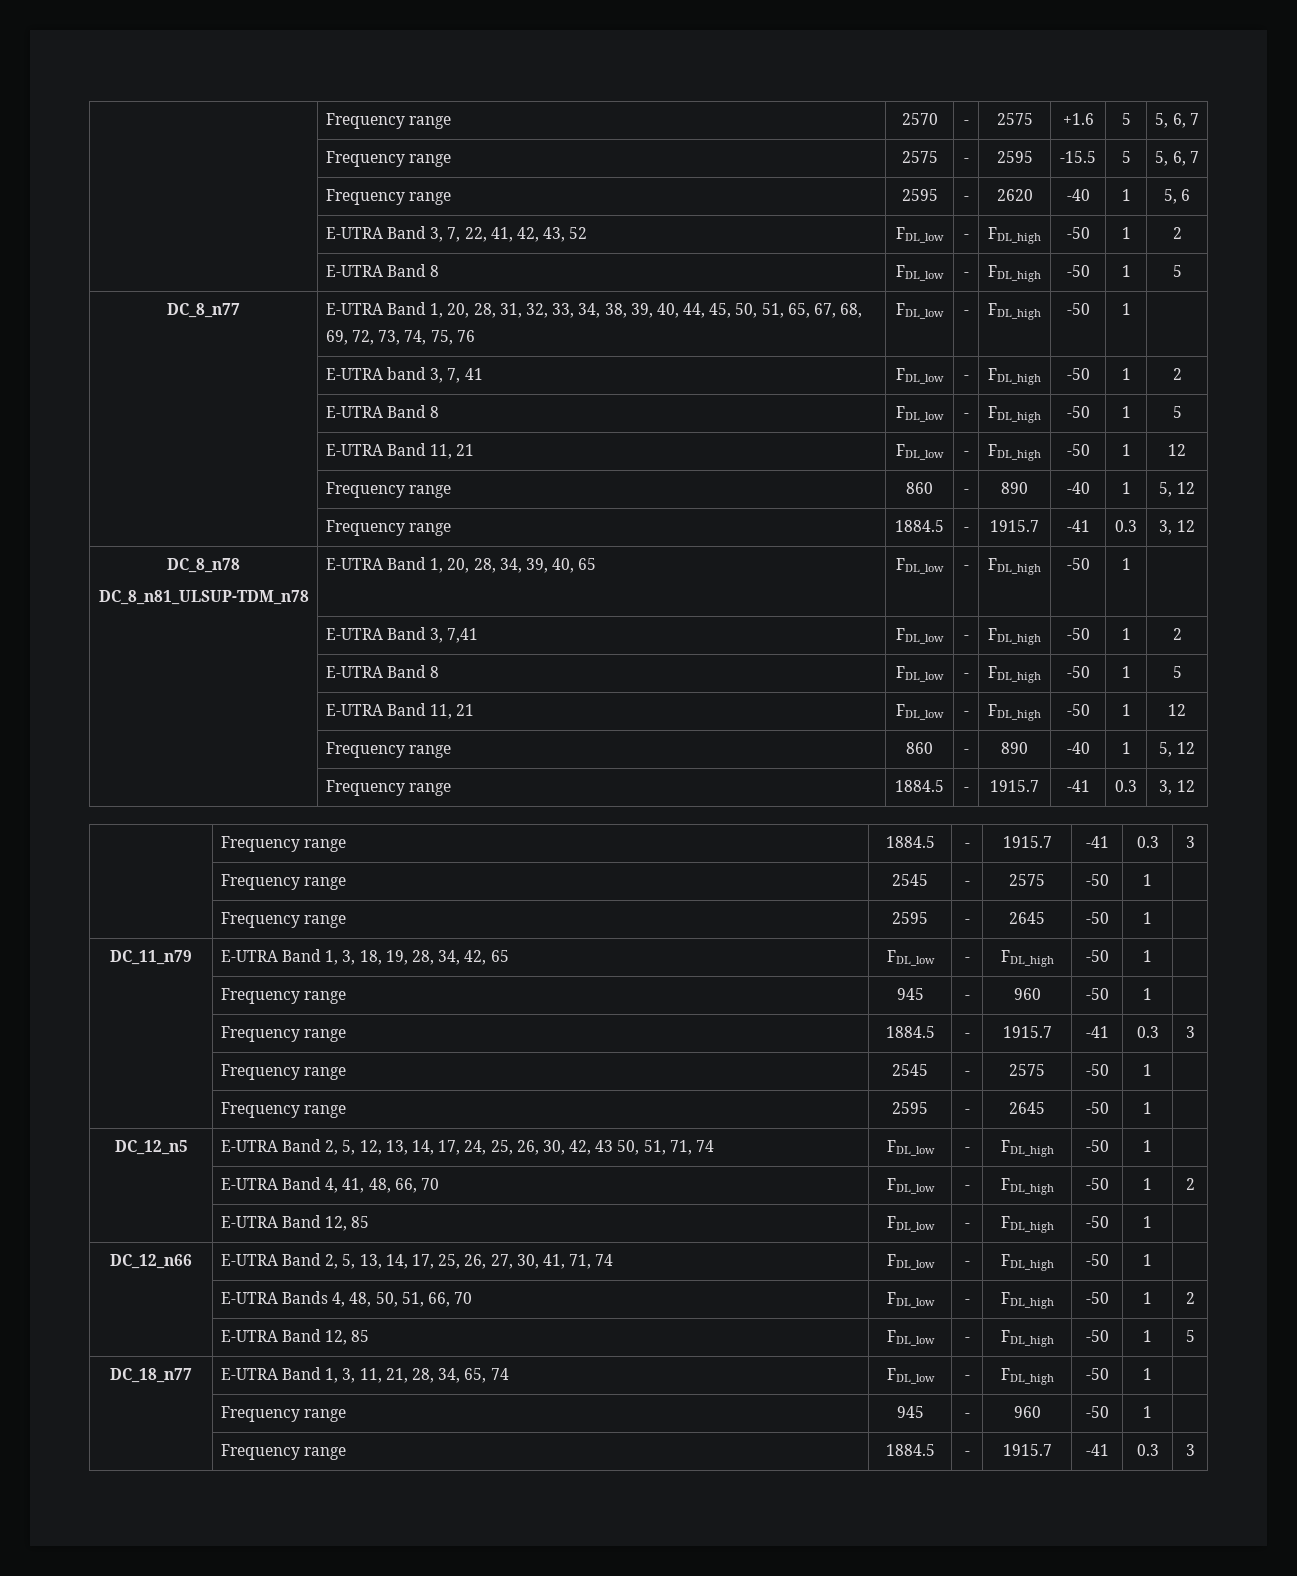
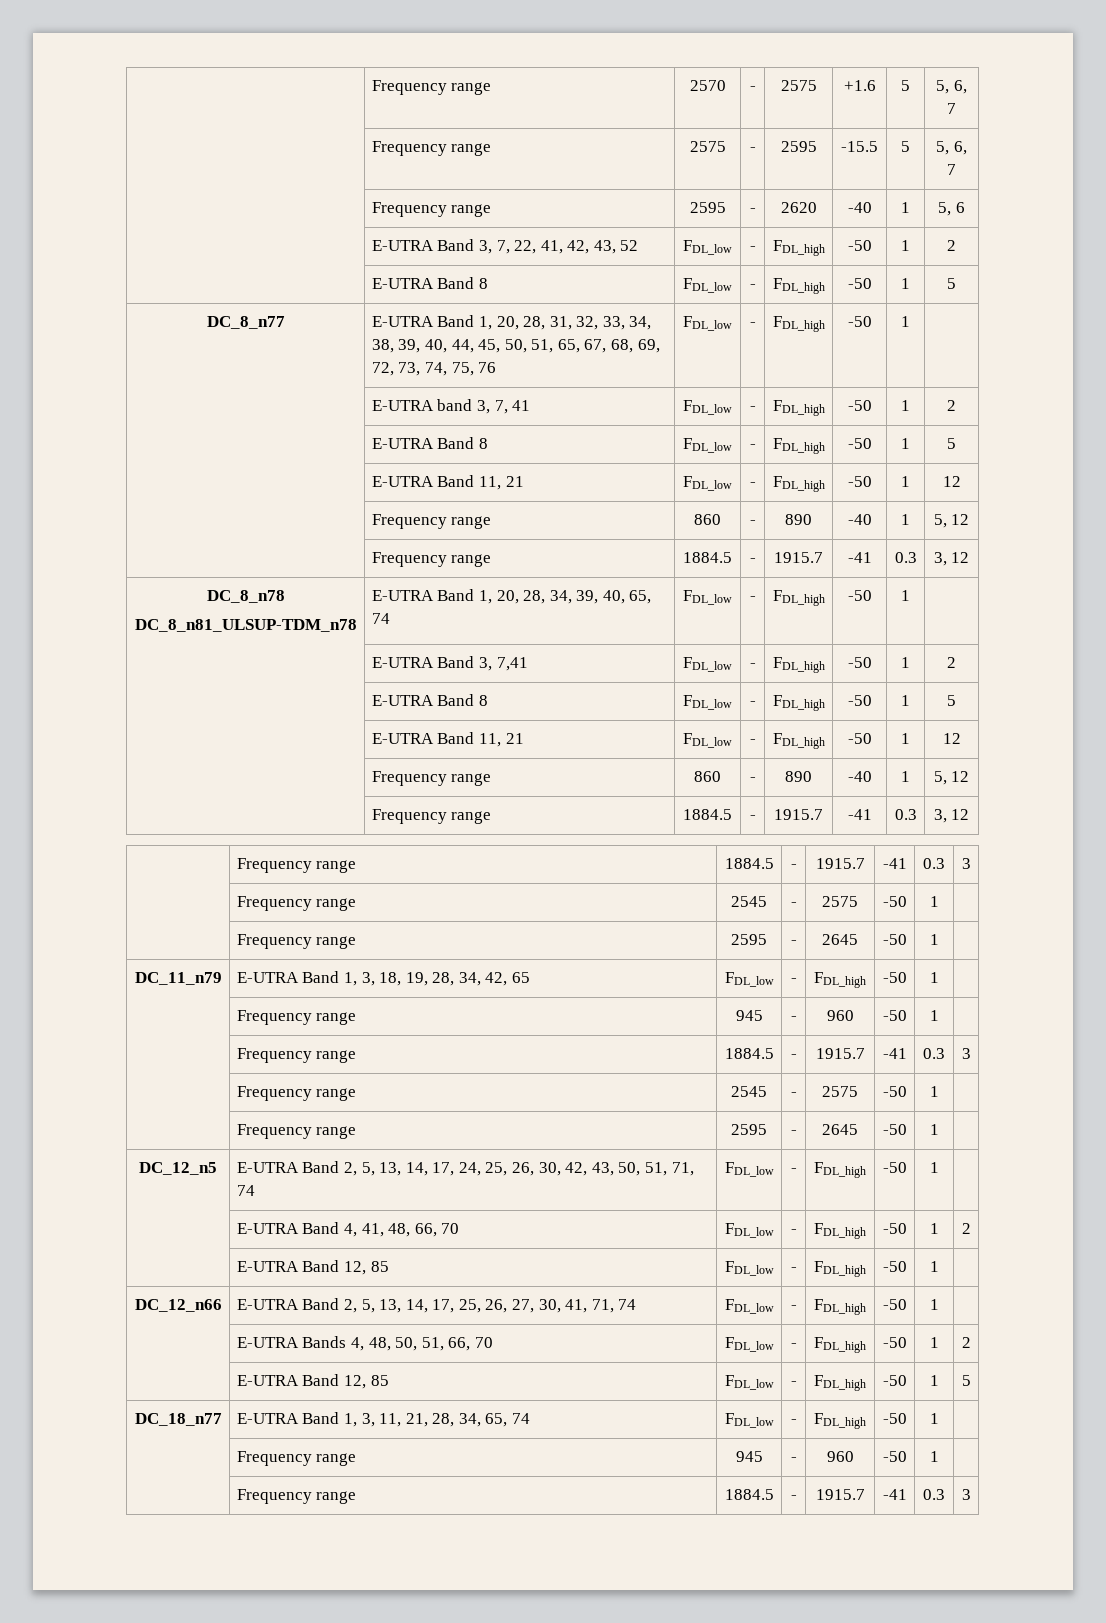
  DC_8_n78
- DC_8_n81_ULSUP-TDM_n78 | E-UTRA Band 1, 20, 28, 34, 39, 40, 65 | FDL_low | - | FDL_high | -50 | 1 |
+ DC_8_n81_ULSUP-TDM_n78 | E-UTRA Band 1, 20, 28, 34, 39, 40, 65, 74 | FDL_low | - | FDL_high | -50 | 1 |
- DC_12_n5 | E-UTRA Band 2, 5, 12, 13, 14, 17, 24, 25, 26, 30, 42, 43 50, 51, 71, 74 | FDL_low | - | FDL_high | -50 | 1 |
+ DC_12_n5 | E-UTRA Band 2, 5, 13, 14, 17, 24, 25, 26, 30, 42, 43, 50, 51, 71, 74 | FDL_low | - | FDL_high | -50 | 1 |

